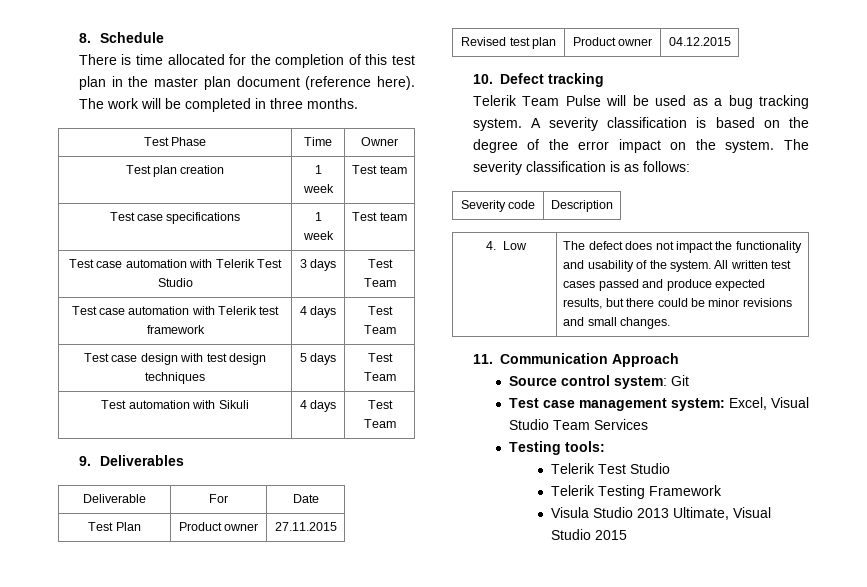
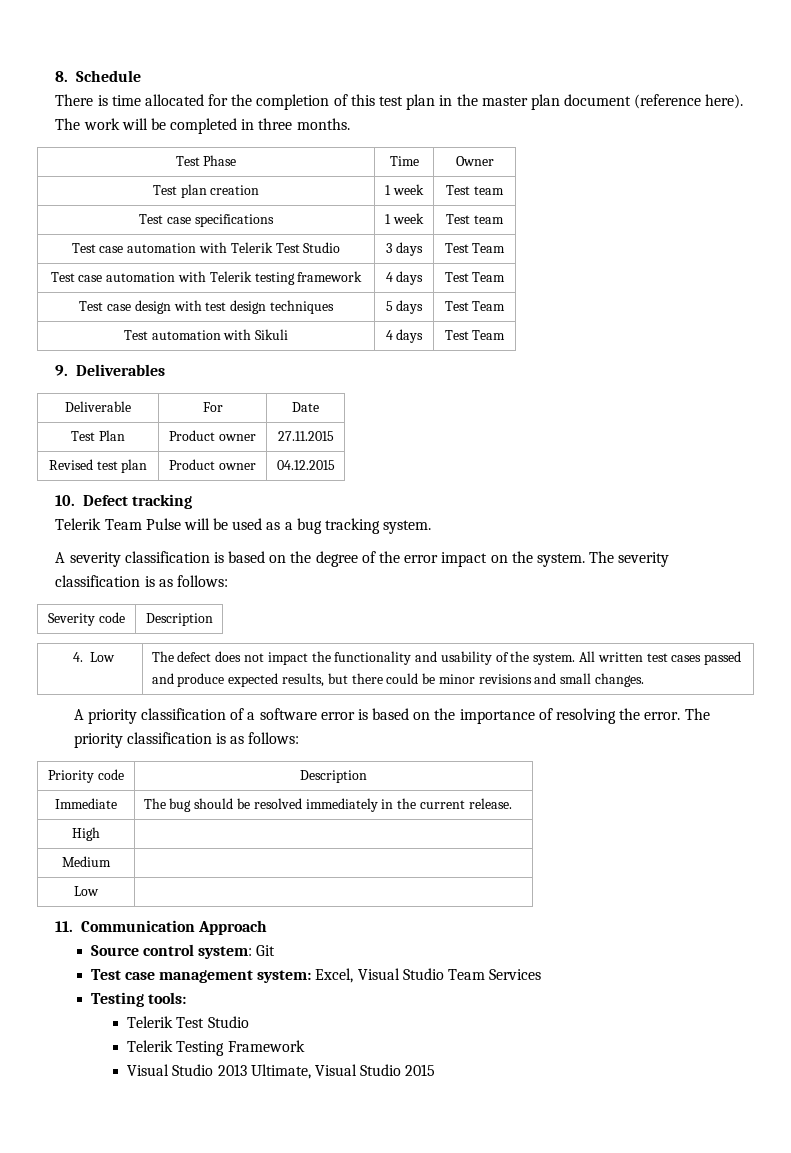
- Test case automation with Telerik test framework | 4 days | Test Team
+ Test case automation with Telerik testing framework | 4 days | Test Team
- Telerik Team Pulse will be used as a bug tracking system. A severity classification is based on the degree of the error impact on the system.
+ Telerik Team Pulse will be used as a bug tracking system.
+ A severity classification is based on the degree of the error impact on the system.
+ A priority classification of a software error is based on the importance of resolving the error. The priority classification is as follows:
+ Priority code | Description
+ Immediate | The bug should be resolved immediately in the current release.
+ High |
+ Medium |
+ Low |
- Visula Studio 2013 Ultimate, Visual Studio 2015
+ Visual Studio 2013 Ultimate, Visual Studio 2015

